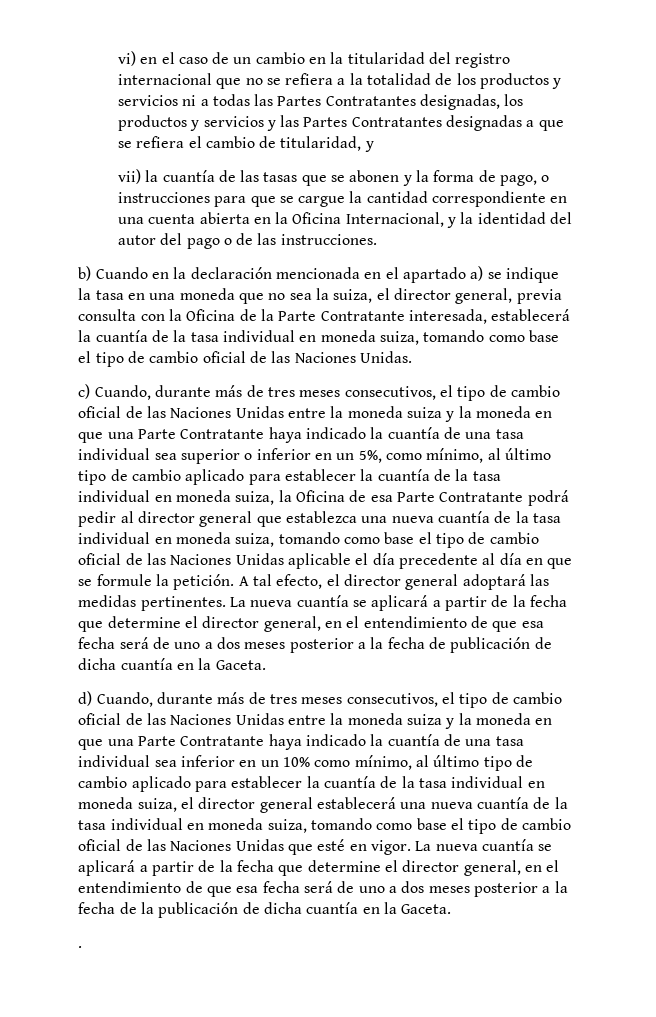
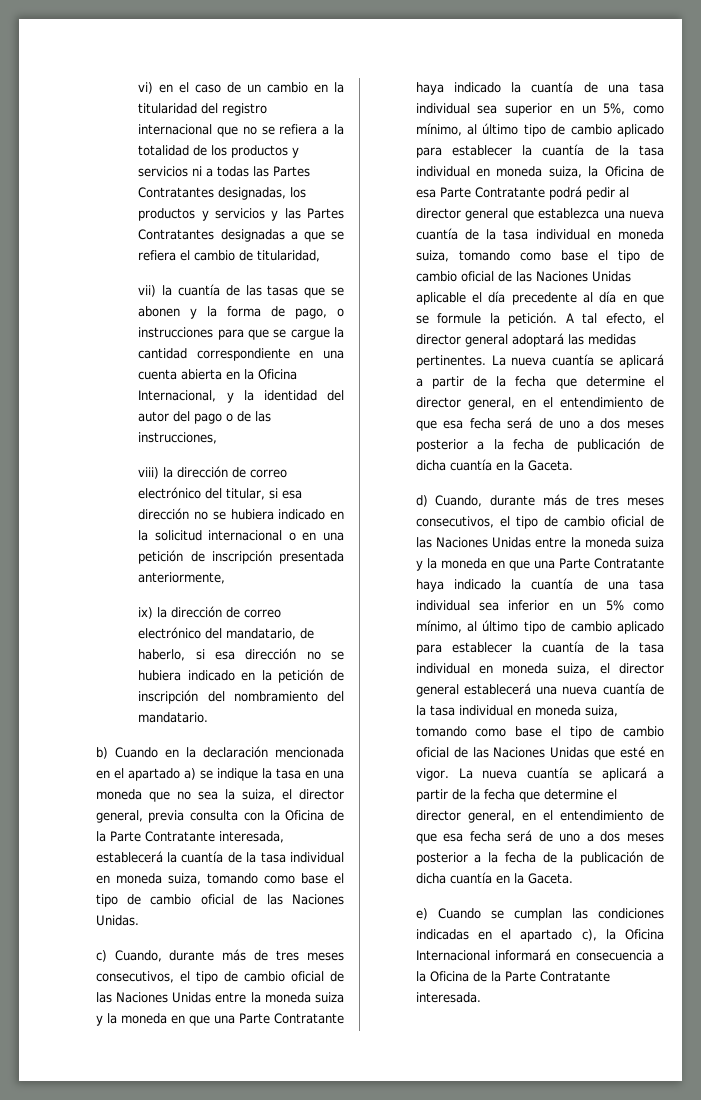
- vi) en el caso de un cambio en la titularidad del registro internacional que no se refiera a la totalidad de los productos y servicios ni a todas las Partes Contratantes designadas, los productos y servicios y las Partes Contratantes designadas a que se refiera el cambio de titularidad, y
+ vi) en el caso de un cambio en la titularidad del registro internacional que no se refiera a la totalidad de los productos y servicios ni a todas las Partes Contratantes designadas, los productos y servicios y las Partes Contratantes designadas a que se refiera el cambio de titularidad,
- vii) la cuantía de las tasas que se abonen y la forma de pago, o instrucciones para que se cargue la cantidad correspondiente en una cuenta abierta en la Oficina Internacional, y la identidad del autor del pago o de las instrucciones.
+ vii) la cuantía de las tasas que se abonen y la forma de pago, o instrucciones para que se cargue la cantidad correspondiente en una cuenta abierta en la Oficina Internacional, y la identidad del autor del pago o de las instrucciones,
+ viii) la dirección de correo electrónico del titular, si esa dirección no se hubiera indicado en la solicitud internacional o en una petición de inscripción presentada anteriormente,
+ ix) la dirección de correo electrónico del mandatario, de haberlo, si esa dirección no se hubiera indicado en la petición de inscripción del nombramiento del mandatario.
- c) Cuando, durante más de tres meses consecutivos, el tipo de cambio oficial de las Naciones Unidas entre la moneda suiza y la moneda en que una Parte Contratante haya indicado la cuantía de una tasa individual sea superior o inferior en un 5%, como mínimo, al último tipo de cambio aplicado para establecer la cuantía de la tasa individual en moneda suiza, la Oficina de esa Parte Contratante podrá pedir al director general que establezca una nueva cuantía de la tasa individual en moneda suiza, tomando como base el tipo de cambio oficial de las Naciones Unidas aplicable el día precedente al día en que se formule la petición.
+ c) Cuando, durante más de tres meses consecutivos, el tipo de cambio oficial de las Naciones Unidas entre la moneda suiza y la moneda en que una Parte Contratante haya indicado la cuantía de una tasa individual sea superior en un 5%, como mínimo, al último tipo de cambio aplicado para establecer la cuantía de la tasa individual en moneda suiza, la Oficina de esa Parte Contratante podrá pedir al director general que establezca una nueva cuantía de la tasa individual en moneda suiza, tomando como base el tipo de cambio oficial de las Naciones Unidas aplicable el día precedente al día en que se formule la petición.
- d) Cuando, durante más de tres meses consecutivos, el tipo de cambio oficial de las Naciones Unidas entre la moneda suiza y la moneda en que una Parte Contratante haya indicado la cuantía de una tasa individual sea inferior en un 10% como mínimo, al último tipo de cambio aplicado para establecer la cuantía de la tasa individual en moneda suiza, el director general establecerá una nueva cuantía de la tasa individual en moneda suiza, tomando como base el tipo de cambio oficial de las Naciones Unidas que esté en vigor.
+ d) Cuando, durante más de tres meses consecutivos, el tipo de cambio oficial de las Naciones Unidas entre la moneda suiza y la moneda en que una Parte Contratante haya indicado la cuantía de una tasa individual sea inferior en un 5% como mínimo, al último tipo de cambio aplicado para establecer la cuantía de la tasa individual en moneda suiza, el director general establecerá una nueva cuantía de la tasa individual en moneda suiza, tomando como base el tipo de cambio oficial de las Naciones Unidas que esté en vigor.
- .
+ e) Cuando se cumplan las condiciones indicadas en el apartado c), la Oficina Internacional informará en consecuencia a la Oficina de la Parte Contratante interesada.

